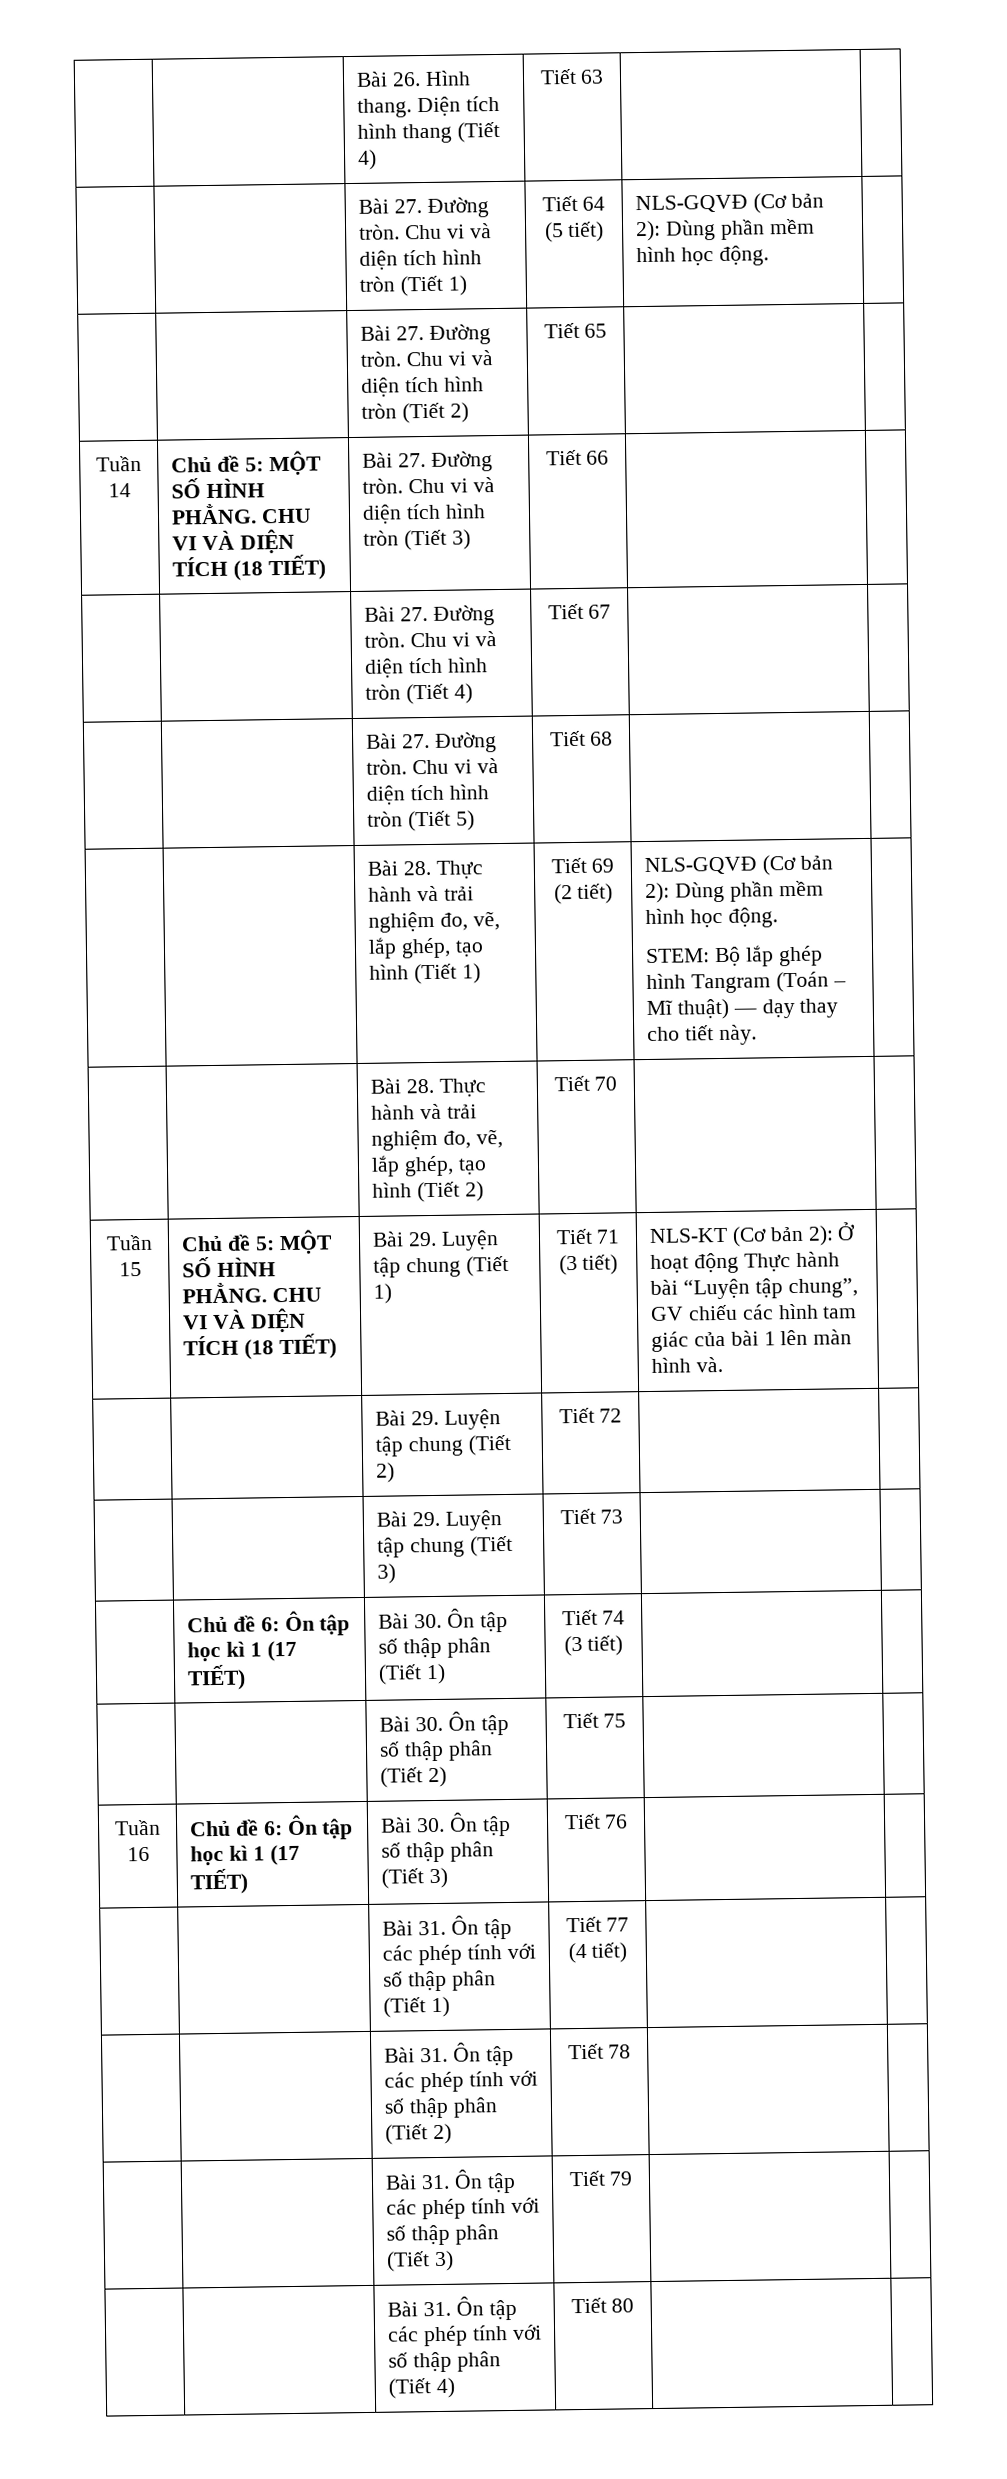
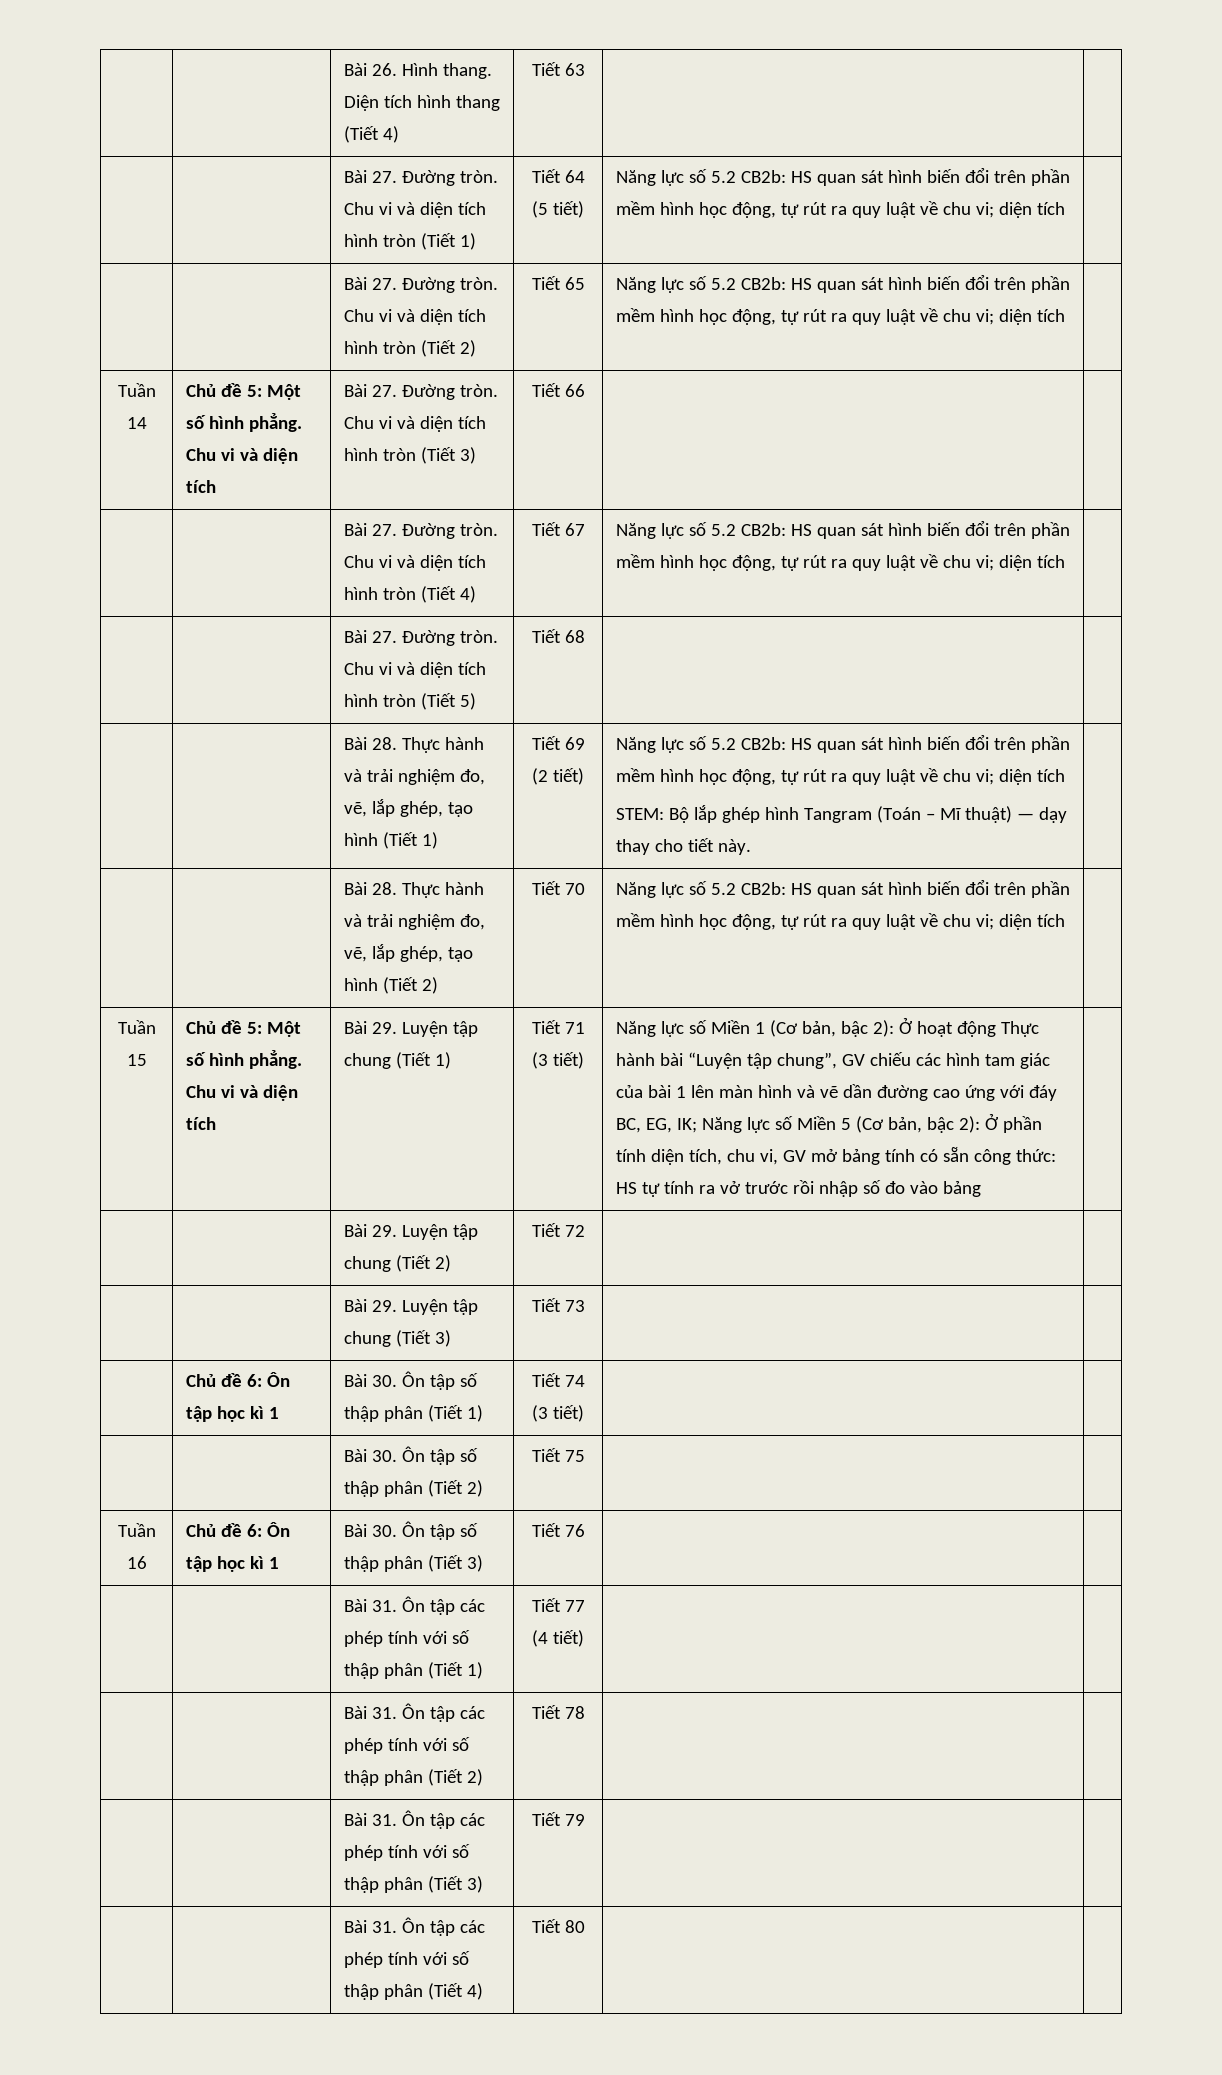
- Tiết 64 (5 tiết) | NLS-GQVĐ (Cơ bản 2): Dùng phần mềm hình học động.
+ Tiết 64 (5 tiết) | Năng lực số 5.2 CB2b: HS quan sát hình biến đổi trên phần mềm hình học động, tự rút ra quy luật về chu vi; diện tích
- Tiết 65
+ Tiết 65 | Năng lực số 5.2 CB2b: HS quan sát hình biến đổi trên phần mềm hình học động, tự rút ra quy luật về chu vi; diện tích
- Tuần 14 | Chủ đề 5: MỘT SỐ HÌNH PHẲNG. CHU VI VÀ DIỆN TÍCH (18 TIẾT) | Bài 27. Đường tròn. Chu vi và diện tích hình tròn (Tiết 3) | Tiết 66 | |
+ Tuần 14 | Chủ đề 5: Một số hình phẳng. Chu vi và diện tích | Bài 27. Đường tròn. Chu vi và diện tích hình tròn (Tiết 3) | Tiết 66 | |
- Tiết 67
+ Tiết 67 | Năng lực số 5.2 CB2b: HS quan sát hình biến đổi trên phần mềm hình học động, tự rút ra quy luật về chu vi; diện tích
- Tiết 69 (2 tiết) | NLS-GQVĐ (Cơ bản 2): Dùng phần mềm hình học động.
+ Tiết 69 (2 tiết) | Năng lực số 5.2 CB2b: HS quan sát hình biến đổi trên phần mềm hình học động, tự rút ra quy luật về chu vi; diện tích
- Tiết 70
+ Tiết 70 | Năng lực số 5.2 CB2b: HS quan sát hình biến đổi trên phần mềm hình học động, tự rút ra quy luật về chu vi; diện tích
- Tuần 15 | Chủ đề 5: MỘT SỐ HÌNH PHẲNG. CHU VI VÀ DIỆN TÍCH (18 TIẾT)
+ Tuần 15 | Chủ đề 5: Một số hình phẳng. Chu vi và diện tích
- NLS-KT (Cơ bản 2): Ở hoạt động Thực hành bài “Luyện tập chung”, GV chiếu các hình tam giác của bài 1 lên màn hình và.
+ Năng lực số Miền 1 (Cơ bản, bậc 2): Ở hoạt động Thực hành bài “Luyện tập chung”, GV chiếu các hình tam giác của bài 1 lên màn hình và vẽ dần đường cao ứng với đáy BC, EG, IK; Năng lực số Miền 5 (Cơ bản, bậc 2): Ở phần tính diện tích, chu vi, GV mở bảng tính có sẵn công thức: HS tự tính ra vở trước rồi nhập số đo vào bảng
- | Chủ đề 6: Ôn tập học kì 1 (17 TIẾT) | Bài 30. Ôn tập số thập phân (Tiết 1) | Tiết 74 (3 tiết) | |
+ | Chủ đề 6: Ôn tập học kì 1 | Bài 30. Ôn tập số thập phân (Tiết 1) | Tiết 74 (3 tiết) | |
- Tuần 16 | Chủ đề 6: Ôn tập học kì 1 (17 TIẾT) | Bài 30. Ôn tập số thập phân (Tiết 3) | Tiết 76 | |
+ Tuần 16 | Chủ đề 6: Ôn tập học kì 1 | Bài 30. Ôn tập số thập phân (Tiết 3) | Tiết 76 | |

